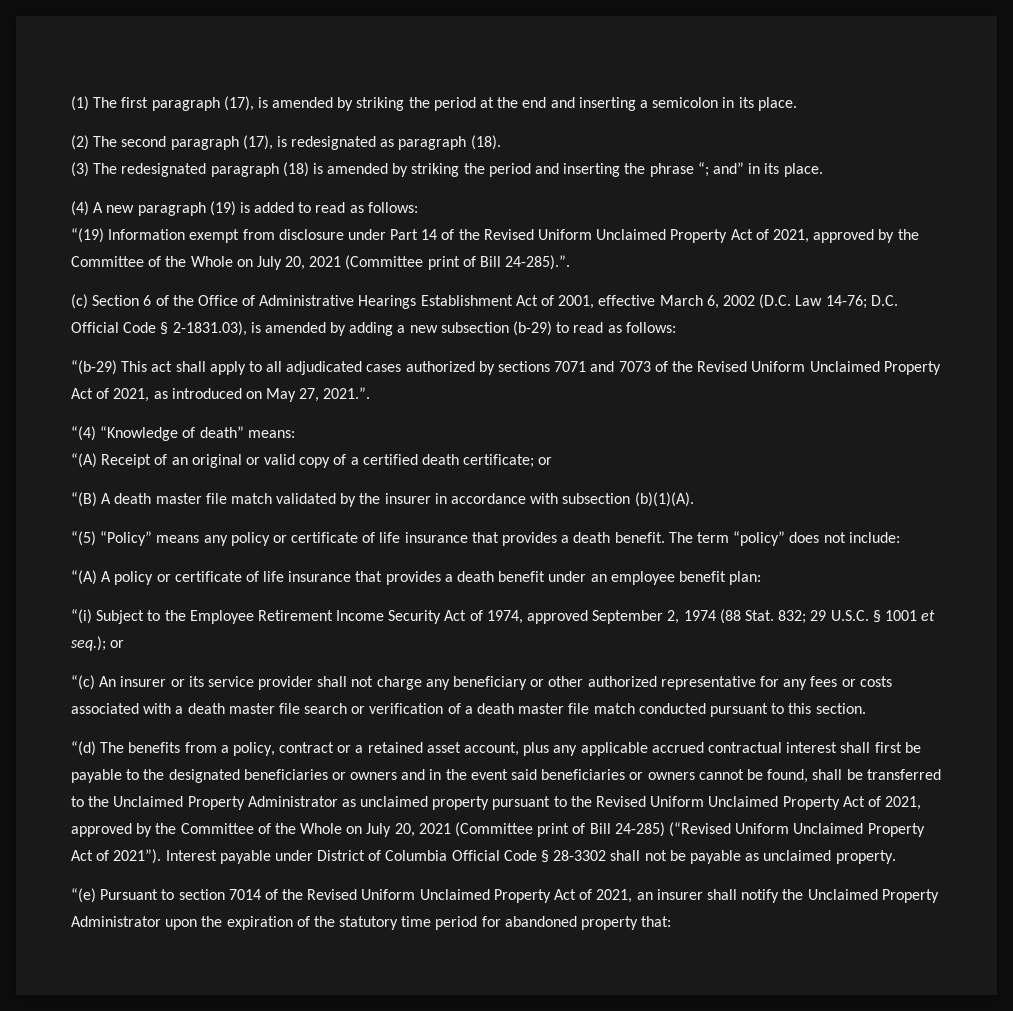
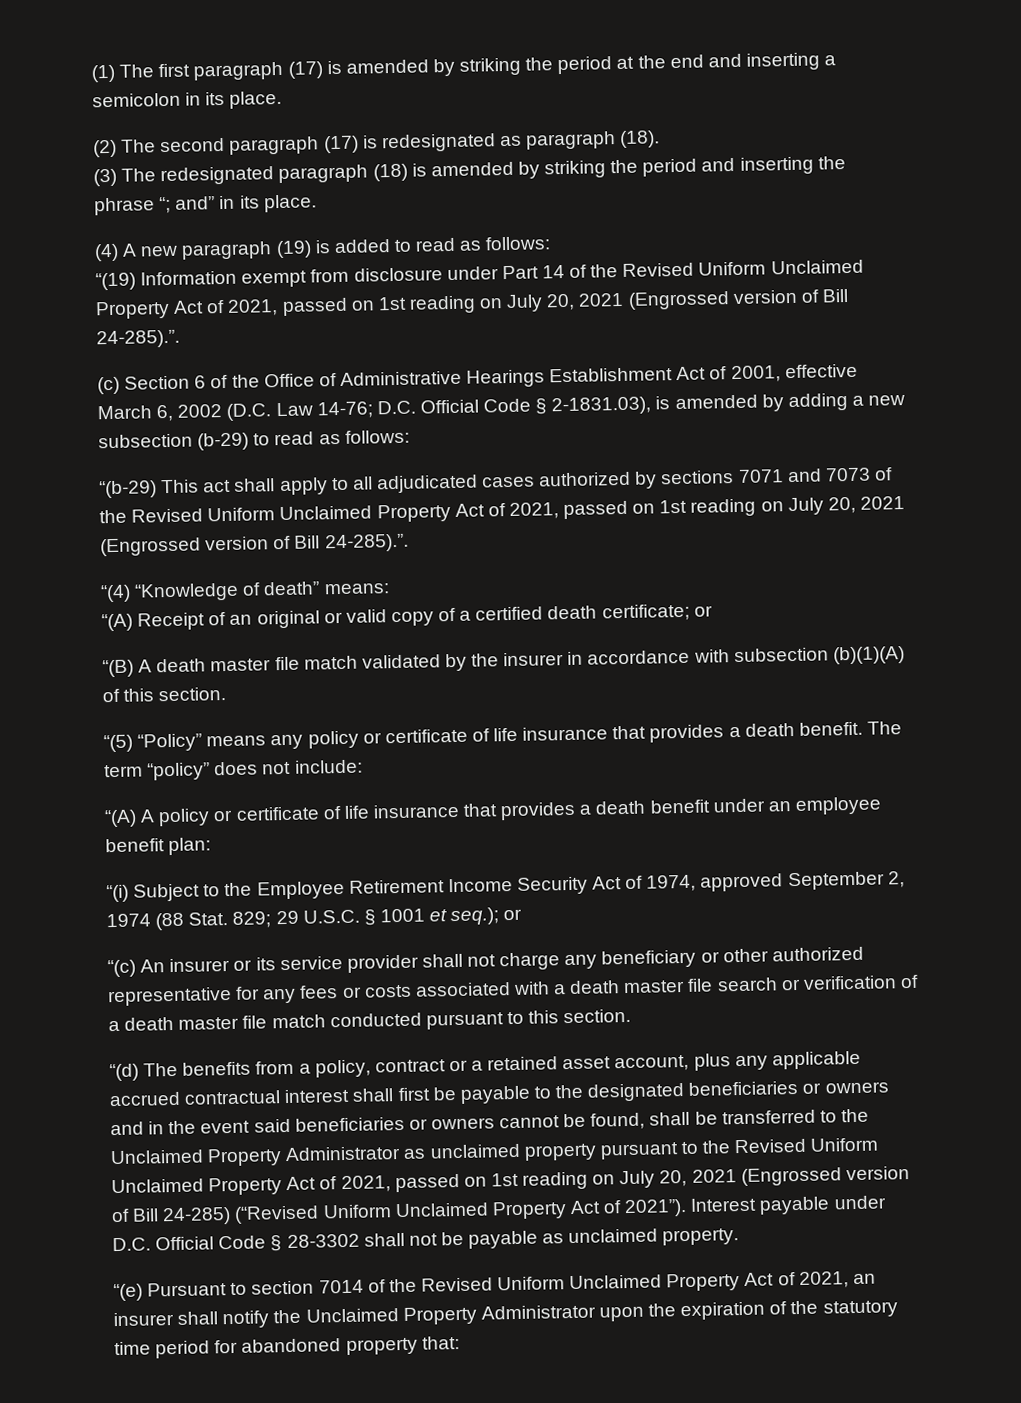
- (1) The first paragraph (17), is amended by striking the period at the end and inserting a semicolon in its place.
+ (1) The first paragraph (17) is amended by striking the period at the end and inserting a semicolon in its place.
- (2) The second paragraph (17), is redesignated as paragraph (18).
+ (2) The second paragraph (17) is redesignated as paragraph (18).
- “(19) Information exempt from disclosure under Part 14 of the Revised Uniform Unclaimed Property Act of 2021, approved by the Committee of the Whole on July 20, 2021 (Committee print of Bill 24-285).”.
+ “(19) Information exempt from disclosure under Part 14 of the Revised Uniform Unclaimed Property Act of 2021, passed on 1st reading on July 20, 2021 (Engrossed version of Bill 24-285).”.
- “(b-29) This act shall apply to all adjudicated cases authorized by sections 7071 and 7073 of the Revised Uniform Unclaimed Property Act of 2021, as introduced on May 27, 2021.”.
+ “(b-29) This act shall apply to all adjudicated cases authorized by sections 7071 and 7073 of the Revised Uniform Unclaimed Property Act of 2021, passed on 1st reading on July 20, 2021 (Engrossed version of Bill 24-285).”.
- “(B) A death master file match validated by the insurer in accordance with subsection (b)(1)(A).
+ “(B) A death master file match validated by the insurer in accordance with subsection (b)(1)(A) of this section.
- 832; 29 U.S.C. § 1001 et seq.); or
+ 829; 29 U.S.C. § 1001 et seq.); or
- “(d) The benefits from a policy, contract or a retained asset account, plus any applicable accrued contractual interest shall first be payable to the designated beneficiaries or owners and in the event said beneficiaries or owners cannot be found, shall be transferred to the Unclaimed Property Administrator as unclaimed property pursuant to the Revised Uniform Unclaimed Property Act of 2021, approved by the Committee of the Whole on July 20, 2021 (Committee print of Bill 24-285) (“Revised Uniform Unclaimed Property Act of 2021”).
+ “(d) The benefits from a policy, contract or a retained asset account, plus any applicable accrued contractual interest shall first be payable to the designated beneficiaries or owners and in the event said beneficiaries or owners cannot be found, shall be transferred to the Unclaimed Property Administrator as unclaimed property pursuant to the Revised Uniform Unclaimed Property Act of 2021, passed on 1st reading on July 20, 2021 (Engrossed version of Bill 24-285) (“Revised Uniform Unclaimed Property Act of 2021”).
- Interest payable under District of Columbia Official Code § 28-3302 shall not be payable as unclaimed property.
+ Interest payable under D.C. Official Code § 28-3302 shall not be payable as unclaimed property.

